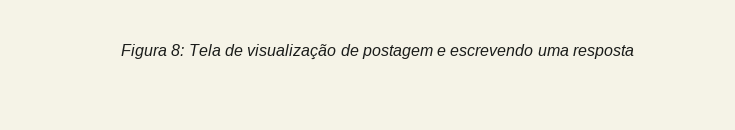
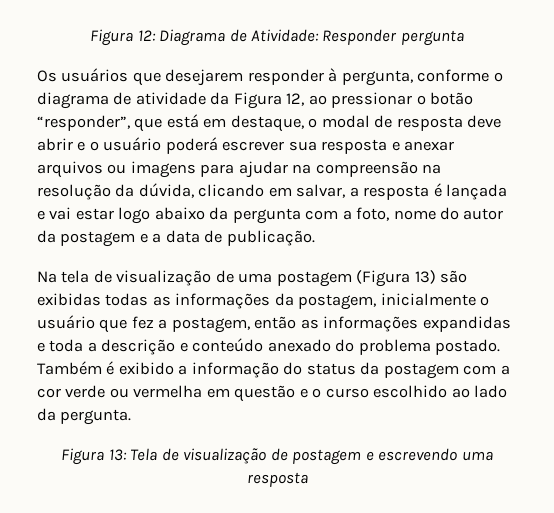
- Figura 8: Tela de visualização de postagem e escrevendo uma resposta
+ Figura 12: Diagrama de Atividade: Responder pergunta
+ Os usuários que desejarem responder à pergunta, conforme o diagrama de atividade da Figura 12, ao pressionar o botão “responder”, que está em destaque, o modal de resposta deve abrir e o usuário poderá escrever sua resposta e anexar arquivos ou imagens para ajudar na compreensão na resolução da dúvida, clicando em salvar, a resposta é lançada e vai estar logo abaixo da pergunta com a foto, nome do autor da postagem e a data de publicação.
+ Na tela de visualização de uma postagem (Figura 13) são exibidas todas as informações da postagem, inicialmente o usuário que fez a postagem, então as informações expandidas e toda a descrição e conteúdo anexado do problema postado. Também é exibido a informação do status da postagem com a cor verde ou vermelha em questão e o curso escolhido ao lado da pergunta.
+ Figura 13: Tela de visualização de postagem e escrevendo uma resposta

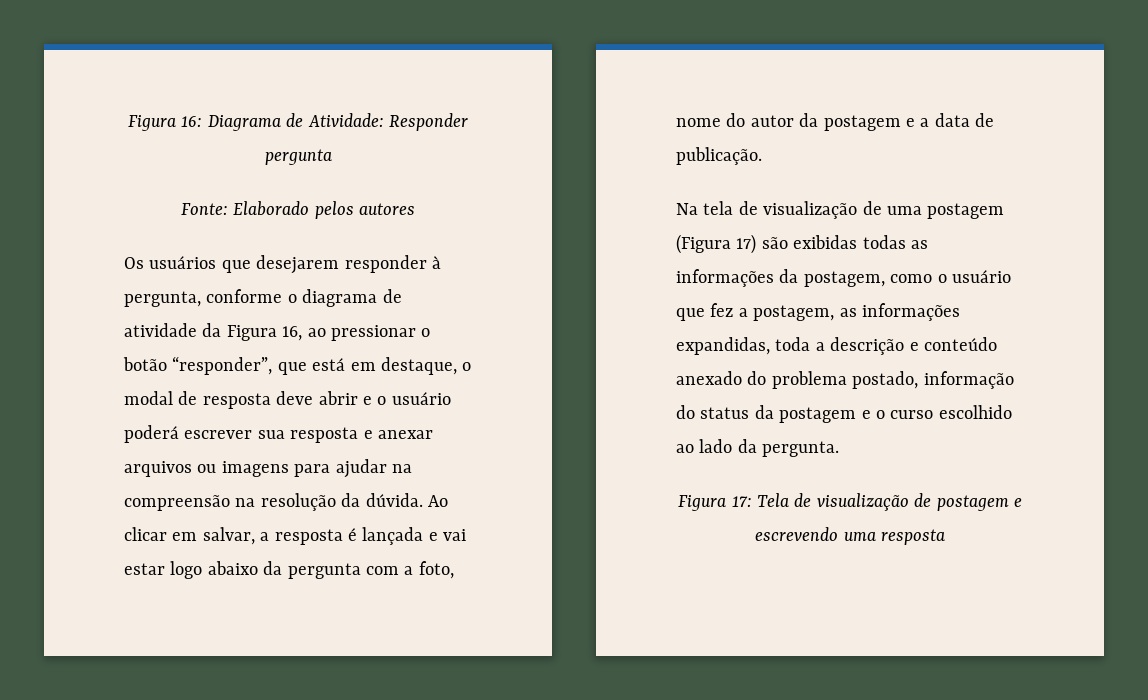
- Figura 12: Diagrama de Atividade: Responder pergunta
+ Figura 16: Diagrama de Atividade: Responder pergunta
+ Fonte: Elaborado pelos autores
- Os usuários que desejarem responder à pergunta, conforme o diagrama de atividade da Figura 12, ao pressionar o botão “responder”, que está em destaque, o modal de resposta deve abrir e o usuário poderá escrever sua resposta e anexar arquivos ou imagens para ajudar na compreensão na resolução da dúvida, clicando em salvar, a resposta é lançada e vai estar logo abaixo da pergunta com a foto, nome do autor da postagem e a data de publicação.
+ Os usuários que desejarem responder à pergunta, conforme o diagrama de atividade da Figura 16, ao pressionar o botão “responder”, que está em destaque, o modal de resposta deve abrir e o usuário poderá escrever sua resposta e anexar arquivos ou imagens para ajudar na compreensão na resolução da dúvida. Ao clicar em salvar, a resposta é lançada e vai estar logo abaixo da pergunta com a foto, nome do autor da postagem e a data de publicação.
- Na tela de visualização de uma postagem (Figura 13) são exibidas todas as informações da postagem, inicialmente o usuário que fez a postagem, então as informações expandidas e toda a descrição e conteúdo anexado do problema postado. Também é exibido a informação do status da postagem com a cor verde ou vermelha em questão e o curso escolhido ao lado da pergunta.
+ Na tela de visualização de uma postagem (Figura 17) são exibidas todas as informações da postagem, como o usuário que fez a postagem, as informações expandidas, toda a descrição e conteúdo anexado do problema postado, informação do status da postagem e o curso escolhido ao lado da pergunta.
- Figura 13: Tela de visualização de postagem e escrevendo uma resposta
+ Figura 17: Tela de visualização de postagem e escrevendo uma resposta

